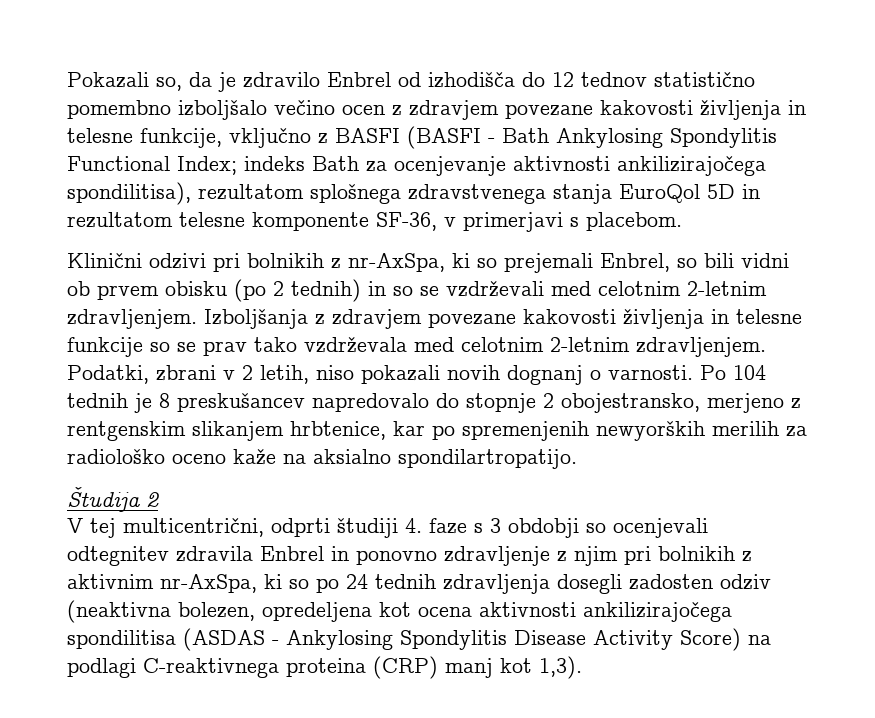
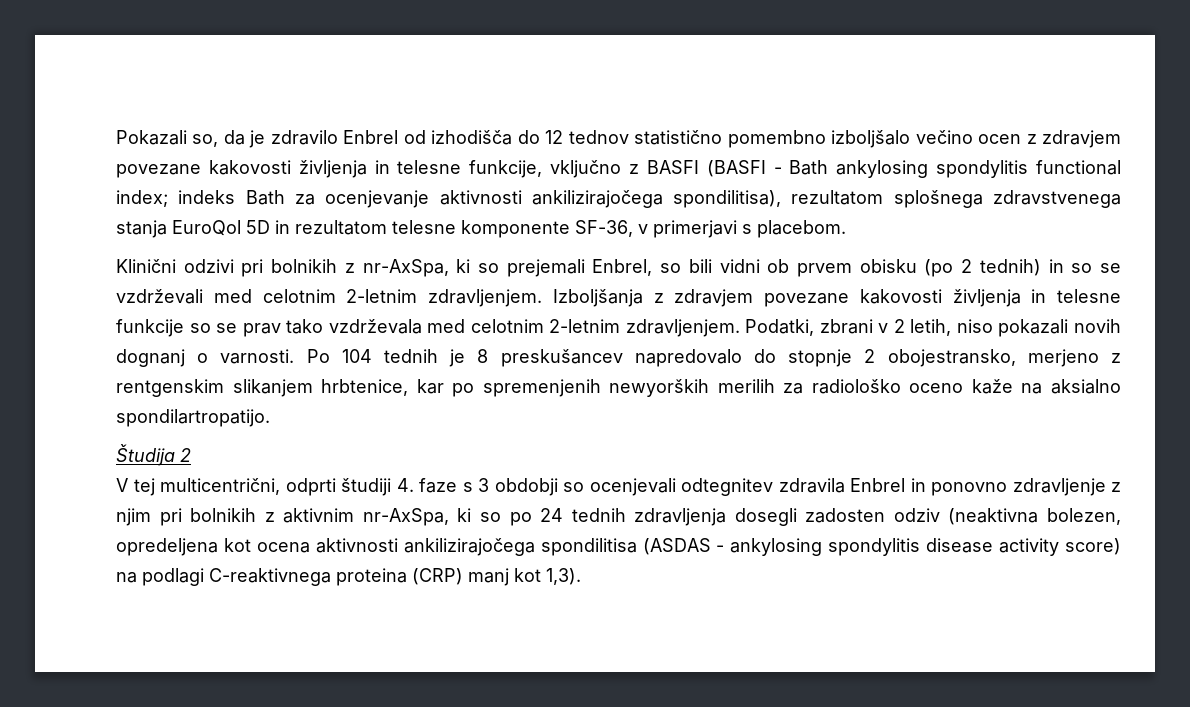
- Pokazali so, da je zdravilo Enbrel od izhodišča do 12 tednov statistično pomembno izboljšalo večino ocen z zdravjem povezane kakovosti življenja in telesne funkcije, vključno z BASFI (BASFI - Bath Ankylosing Spondylitis Functional Index; indeks Bath za ocenjevanje aktivnosti ankilizirajočega spondilitisa), rezultatom splošnega zdravstvenega stanja EuroQol 5D in rezultatom telesne komponente SF-36, v primerjavi s placebom.
+ Pokazali so, da je zdravilo Enbrel od izhodišča do 12 tednov statistično pomembno izboljšalo večino ocen z zdravjem povezane kakovosti življenja in telesne funkcije, vključno z BASFI (BASFI - Bath ankylosing spondylitis functional index; indeks Bath za ocenjevanje aktivnosti ankilizirajočega spondilitisa), rezultatom splošnega zdravstvenega stanja EuroQol 5D in rezultatom telesne komponente SF-36, v primerjavi s placebom.
- V tej multicentrični, odprti študiji 4. faze s 3 obdobji so ocenjevali odtegnitev zdravila Enbrel in ponovno zdravljenje z njim pri bolnikih z aktivnim nr-AxSpa, ki so po 24 tednih zdravljenja dosegli zadosten odziv (neaktivna bolezen, opredeljena kot ocena aktivnosti ankilizirajočega spondilitisa (ASDAS - Ankylosing Spondylitis Disease Activity Score) na podlagi C-reaktivnega proteina (CRP) manj kot 1,3).
+ V tej multicentrični, odprti študiji 4. faze s 3 obdobji so ocenjevali odtegnitev zdravila Enbrel in ponovno zdravljenje z njim pri bolnikih z aktivnim nr-AxSpa, ki so po 24 tednih zdravljenja dosegli zadosten odziv (neaktivna bolezen, opredeljena kot ocena aktivnosti ankilizirajočega spondilitisa (ASDAS - ankylosing spondylitis disease activity score) na podlagi C-reaktivnega proteina (CRP) manj kot 1,3).

